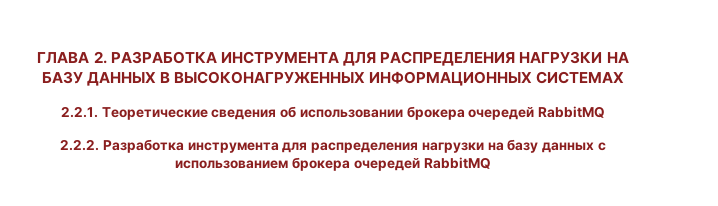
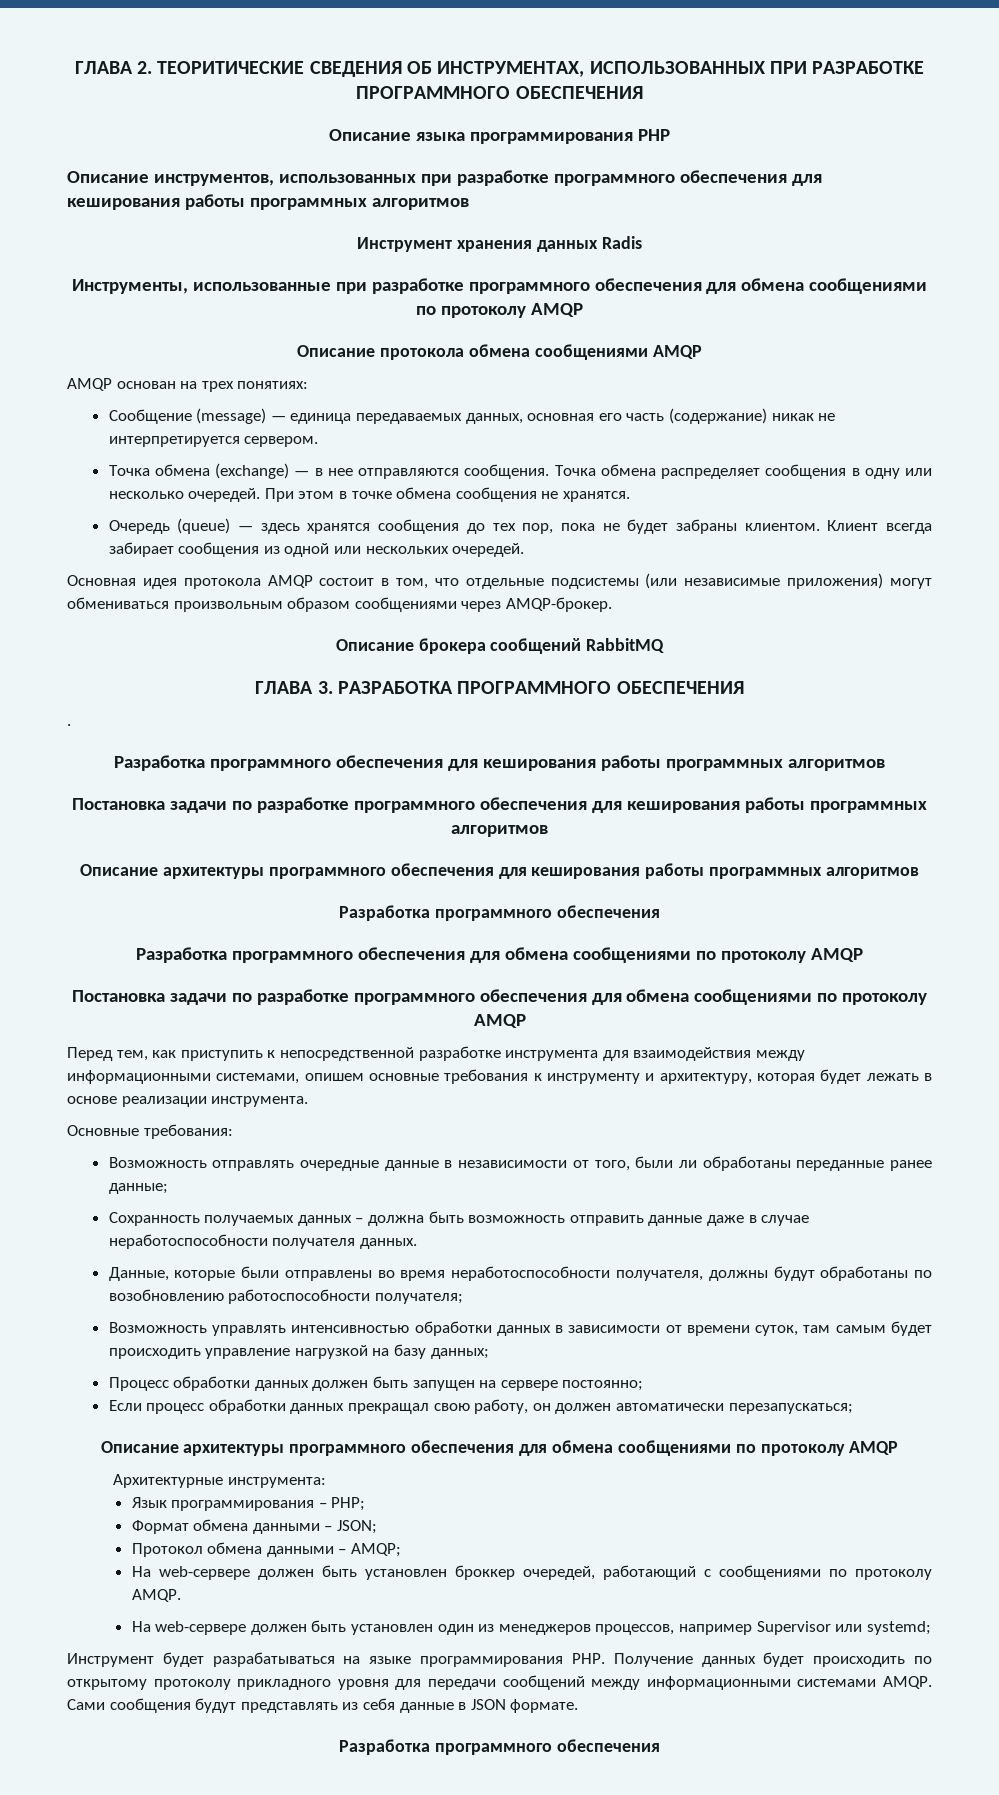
- ГЛАВА 2. РАЗРАБОТКА ИНСТРУМЕНТА ДЛЯ РАСПРЕДЕЛЕНИЯ НАГРУЗКИ НА БАЗУ ДАННЫХ В ВЫСОКОНАГРУЖЕННЫХ ИНФОРМАЦИОННЫХ СИСТЕМАХ
- 2.2.1. Теоретические сведения об использовании брокера очередей RabbitMQ
- 2.2.2. Разработка инструмента для распределения нагрузки на базу данных с использованием брокера очередей RabbitMQ
+ ГЛАВА 2. ТЕОРИТИЧЕСКИЕ СВЕДЕНИЯ ОБ ИНСТРУМЕНТАХ, ИСПОЛЬЗОВАННЫХ ПРИ РАЗРАБОТКЕ ПРОГРАММНОГО ОБЕСПЕЧЕНИЯ
+ Описание языка программирования PHP
+ Описание инструментов, использованных при разработке программного обеспечения для кеширования работы программных алгоритмов
+ Инструмент хранения данных Radis
+ Инструменты, использованные при разработке программного обеспечения для обмена сообщениями по протоколу AMQP
+ Описание протокола обмена сообщениями AMQP
+ AMQP основан на трех понятиях:
+ Сообщение (message) — единица передаваемых данных, основная его часть (содержание) никак не интерпретируется сервером.
+ Точка обмена (exchange) — в нее отправляются сообщения. Точка обмена распределяет сообщения в одну или несколько очередей. При этом в точке обмена сообщения не хранятся.
+ Очередь (queue) — здесь хранятся сообщения до тех пор, пока не будет забраны клиентом. Клиент всегда забирает сообщения из одной или нескольких очередей.
+ Основная идея протокола AMQP состоит в том, что отдельные подсистемы (или независимые приложения) могут обмениваться произвольным образом сообщениями через AMQP-брокер.
+ Описание брокера сообщений RabbitMQ
+ ГЛАВА 3. РАЗРАБОТКА ПРОГРАММНОГО ОБЕСПЕЧЕНИЯ
+ .
+ Разработка программного обеспечения для кеширования работы программных алгоритмов
+ Постановка задачи по разработке программного обеспечения для кеширования работы программных алгоритмов
+ Описание архитектуры программного обеспечения для кеширования работы программных алгоритмов
+ Разработка программного обеспечения
+ Разработка программного обеспечения для обмена сообщениями по протоколу AMQP
+ Постановка задачи по разработке программного обеспечения для обмена сообщениями по протоколу AMQP
+ Перед тем, как приступить к непосредственной разработке инструмента для взаимодействия между информационными системами, опишем основные требования к инструменту и архитектуру, которая будет лежать в основе реализации инструмента.
+ Основные требования:
+ Возможность отправлять очередные данные в независимости от того, были ли обработаны переданные ранее данные;
+ Сохранность получаемых данных – должна быть возможность отправить данные даже в случае неработоспособности получателя данных.
+ Данные, которые были отправлены во время неработоспособности получателя, должны будут обработаны по возобновлению работоспособности получателя;
+ Возможность управлять интенсивностью обработки данных в зависимости от времени суток, там самым будет происходить управление нагрузкой на базу данных;
+ Процесс обработки данных должен быть запущен на сервере постоянно;
+ Если процесс обработки данных прекращал свою работу, он должен автоматически перезапускаться;
+ Описание архитектуры программного обеспечения для обмена сообщениями по протоколу AMQP
+ Архитектурные инструмента:
+ Язык программирования – PHP;
+ Формат обмена данными – JSON;
+ Протокол обмена данными – AMQP;
+ На web-сервере должен быть установлен броккер очередей, работающий с сообщениями по протоколу AMQP.
+ На web-сервере должен быть установлен один из менеджеров процессов, например Supervisor или systemd;
+ Инструмент будет разрабатываться на языке программирования PHP. Получение данных будет происходить по открытому протоколу прикладного уровня для передачи сообщений между информационными системами AMQP. Сами сообщения будут представлять из себя данные в JSON формате.
+ Разработка программного обеспечения

